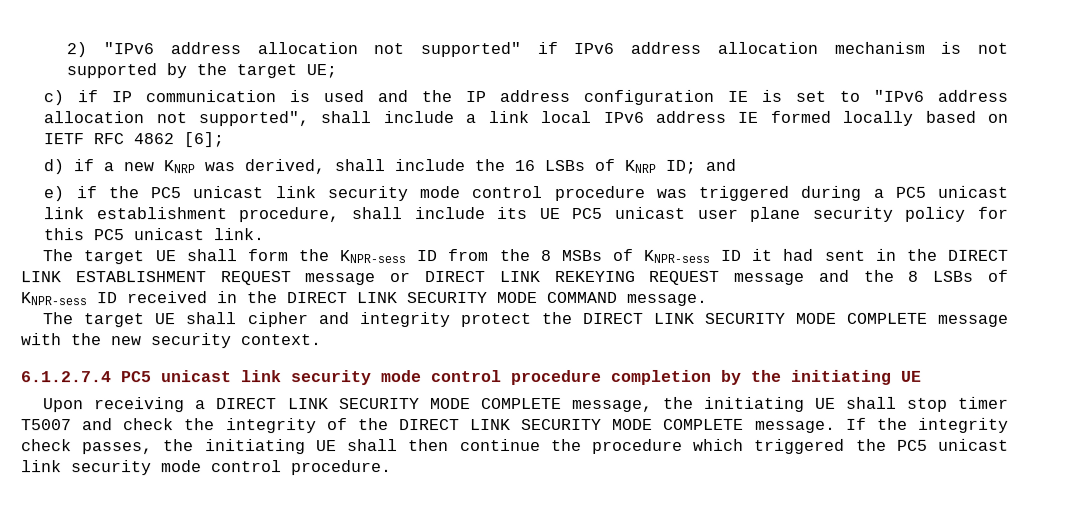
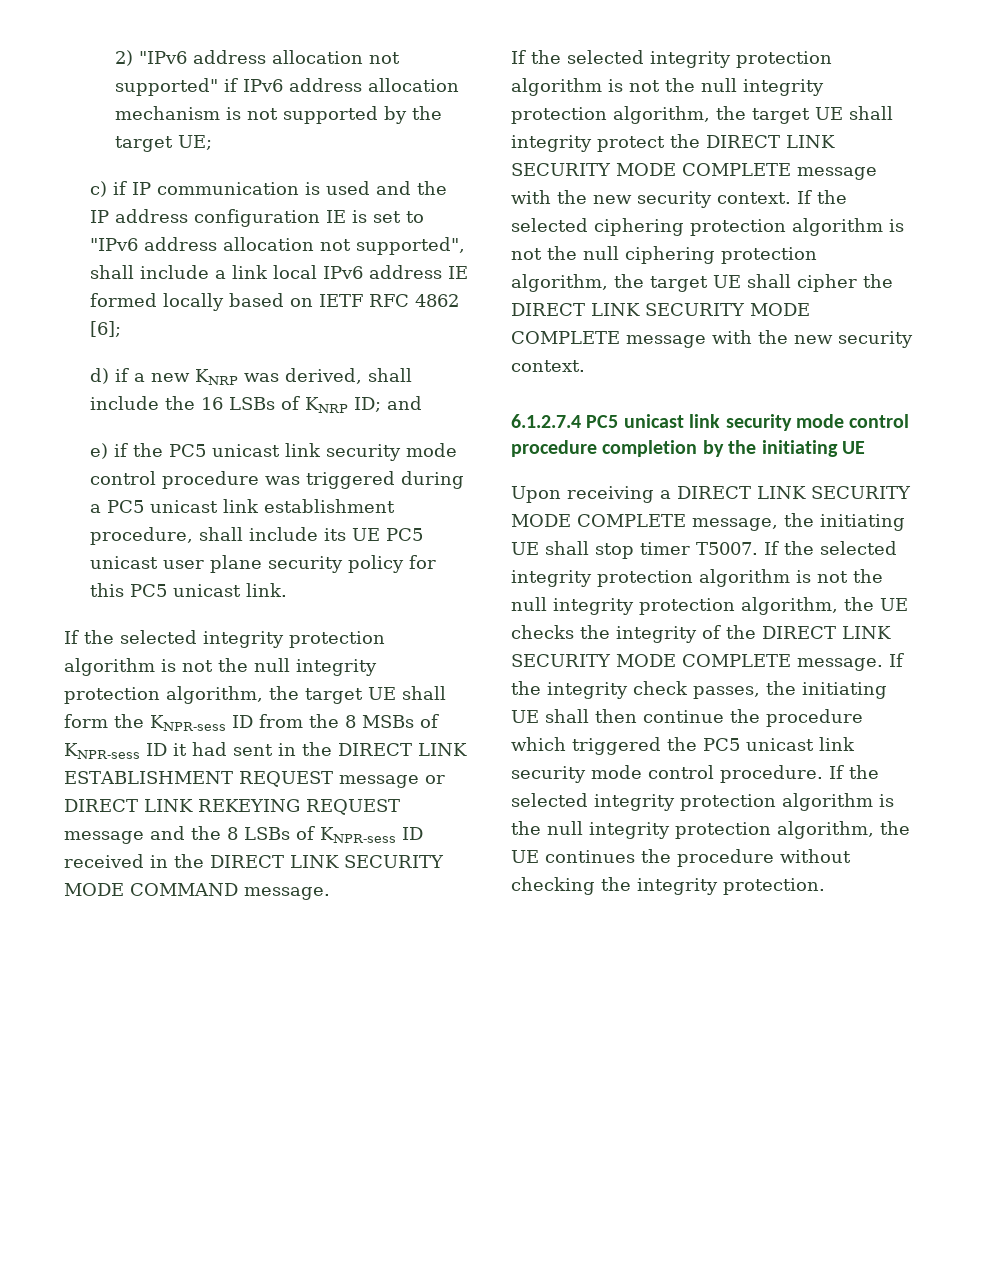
- The target UE shall form the KNPR-sess ID from the 8 MSBs of KNPR-sess ID it had sent in the DIRECT LINK ESTABLISHMENT REQUEST message or DIRECT LINK REKEYING REQUEST message and the 8 LSBs of KNPR-sess ID received in the DIRECT LINK SECURITY MODE COMMAND message.
+ If the selected integrity protection algorithm is not the null integrity protection algorithm, the target UE shall form the KNPR-sess ID from the 8 MSBs of KNPR-sess ID it had sent in the DIRECT LINK ESTABLISHMENT REQUEST message or DIRECT LINK REKEYING REQUEST message and the 8 LSBs of KNPR-sess ID received in the DIRECT LINK SECURITY MODE COMMAND message.
- The target UE shall cipher and integrity protect the DIRECT LINK SECURITY MODE COMPLETE message with the new security context.
+ If the selected integrity protection algorithm is not the null integrity protection algorithm, the target UE shall integrity protect the DIRECT LINK SECURITY MODE COMPLETE message with the new security context. If the selected ciphering protection algorithm is not the null ciphering protection algorithm, the target UE shall cipher the DIRECT LINK SECURITY MODE COMPLETE message with the new security context.
- Upon receiving a DIRECT LINK SECURITY MODE COMPLETE message, the initiating UE shall stop timer T5007 and check the integrity of the DIRECT LINK SECURITY MODE COMPLETE message.
+ Upon receiving a DIRECT LINK SECURITY MODE COMPLETE message, the initiating UE shall stop timer T5007. If the selected integrity protection algorithm is not the null integrity protection algorithm, the UE checks the integrity of the DIRECT LINK SECURITY MODE COMPLETE message.
+ If the selected integrity protection algorithm is the null integrity protection algorithm, the UE continues the procedure without checking the integrity protection.

